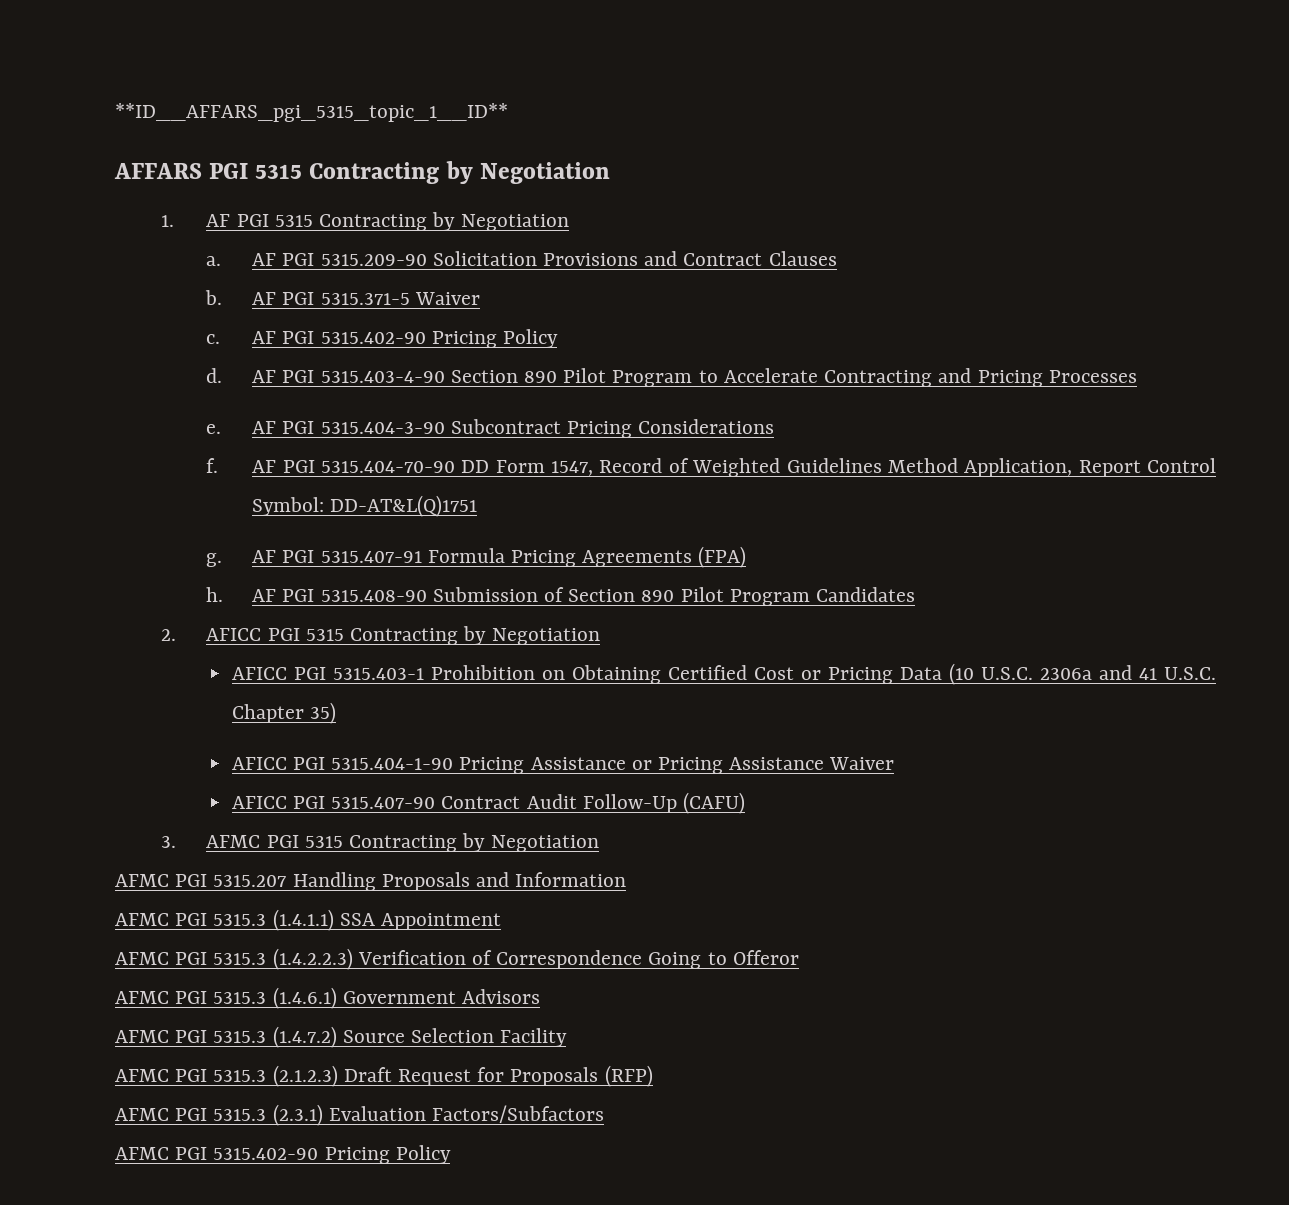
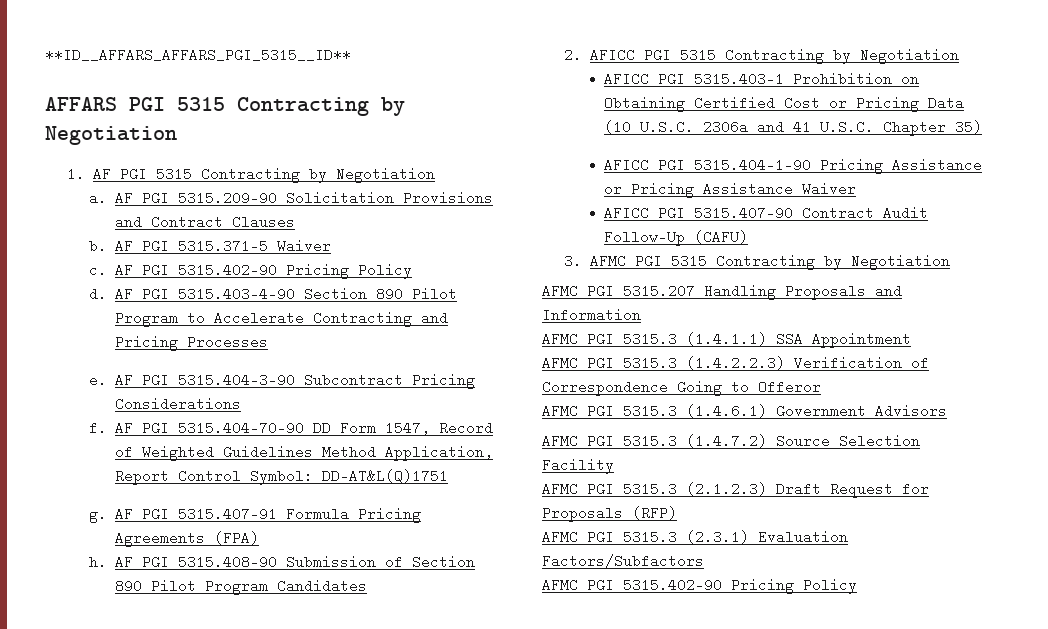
- **ID__AFFARS_pgi_5315_topic_1__ID**
+ **ID__AFFARS_AFFARS_PGI_5315__ID**

